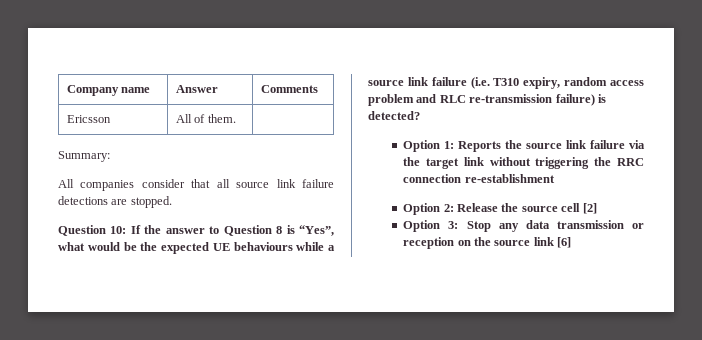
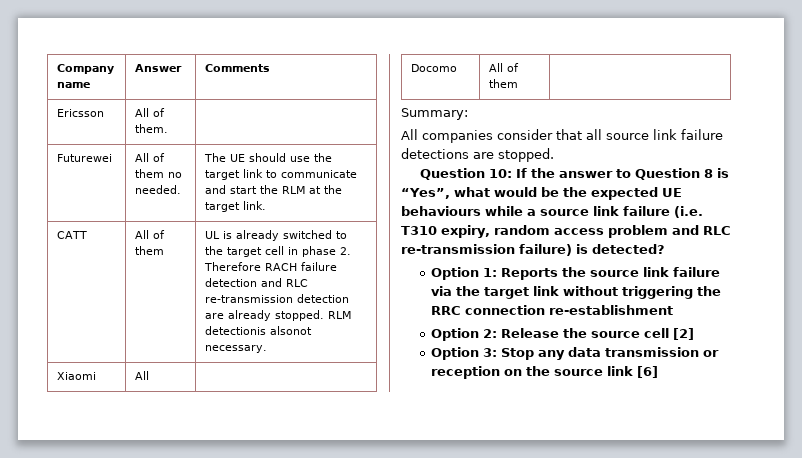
+ Futurewei | All of them no needed. | The UE should use the target link to communicate and start the RLM at the target link.
+ CATT | All of them | UL is already switched to the target cell in phase 2. Therefore RACH failure detection and RLC re-transmission detection are already stopped. RLM detectionis alsonot necessary.
+ Xiaomi | All |
+ Docomo | All of them |

